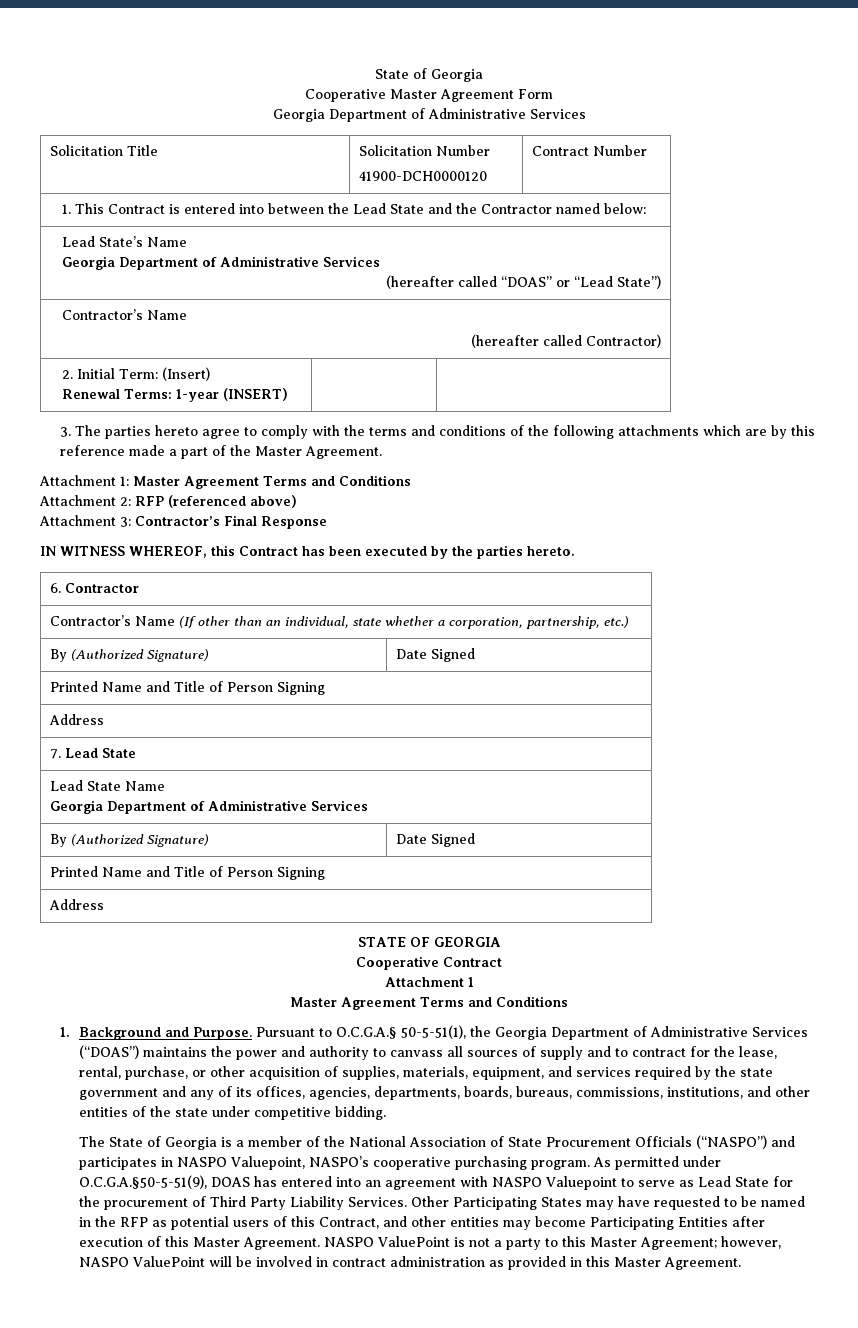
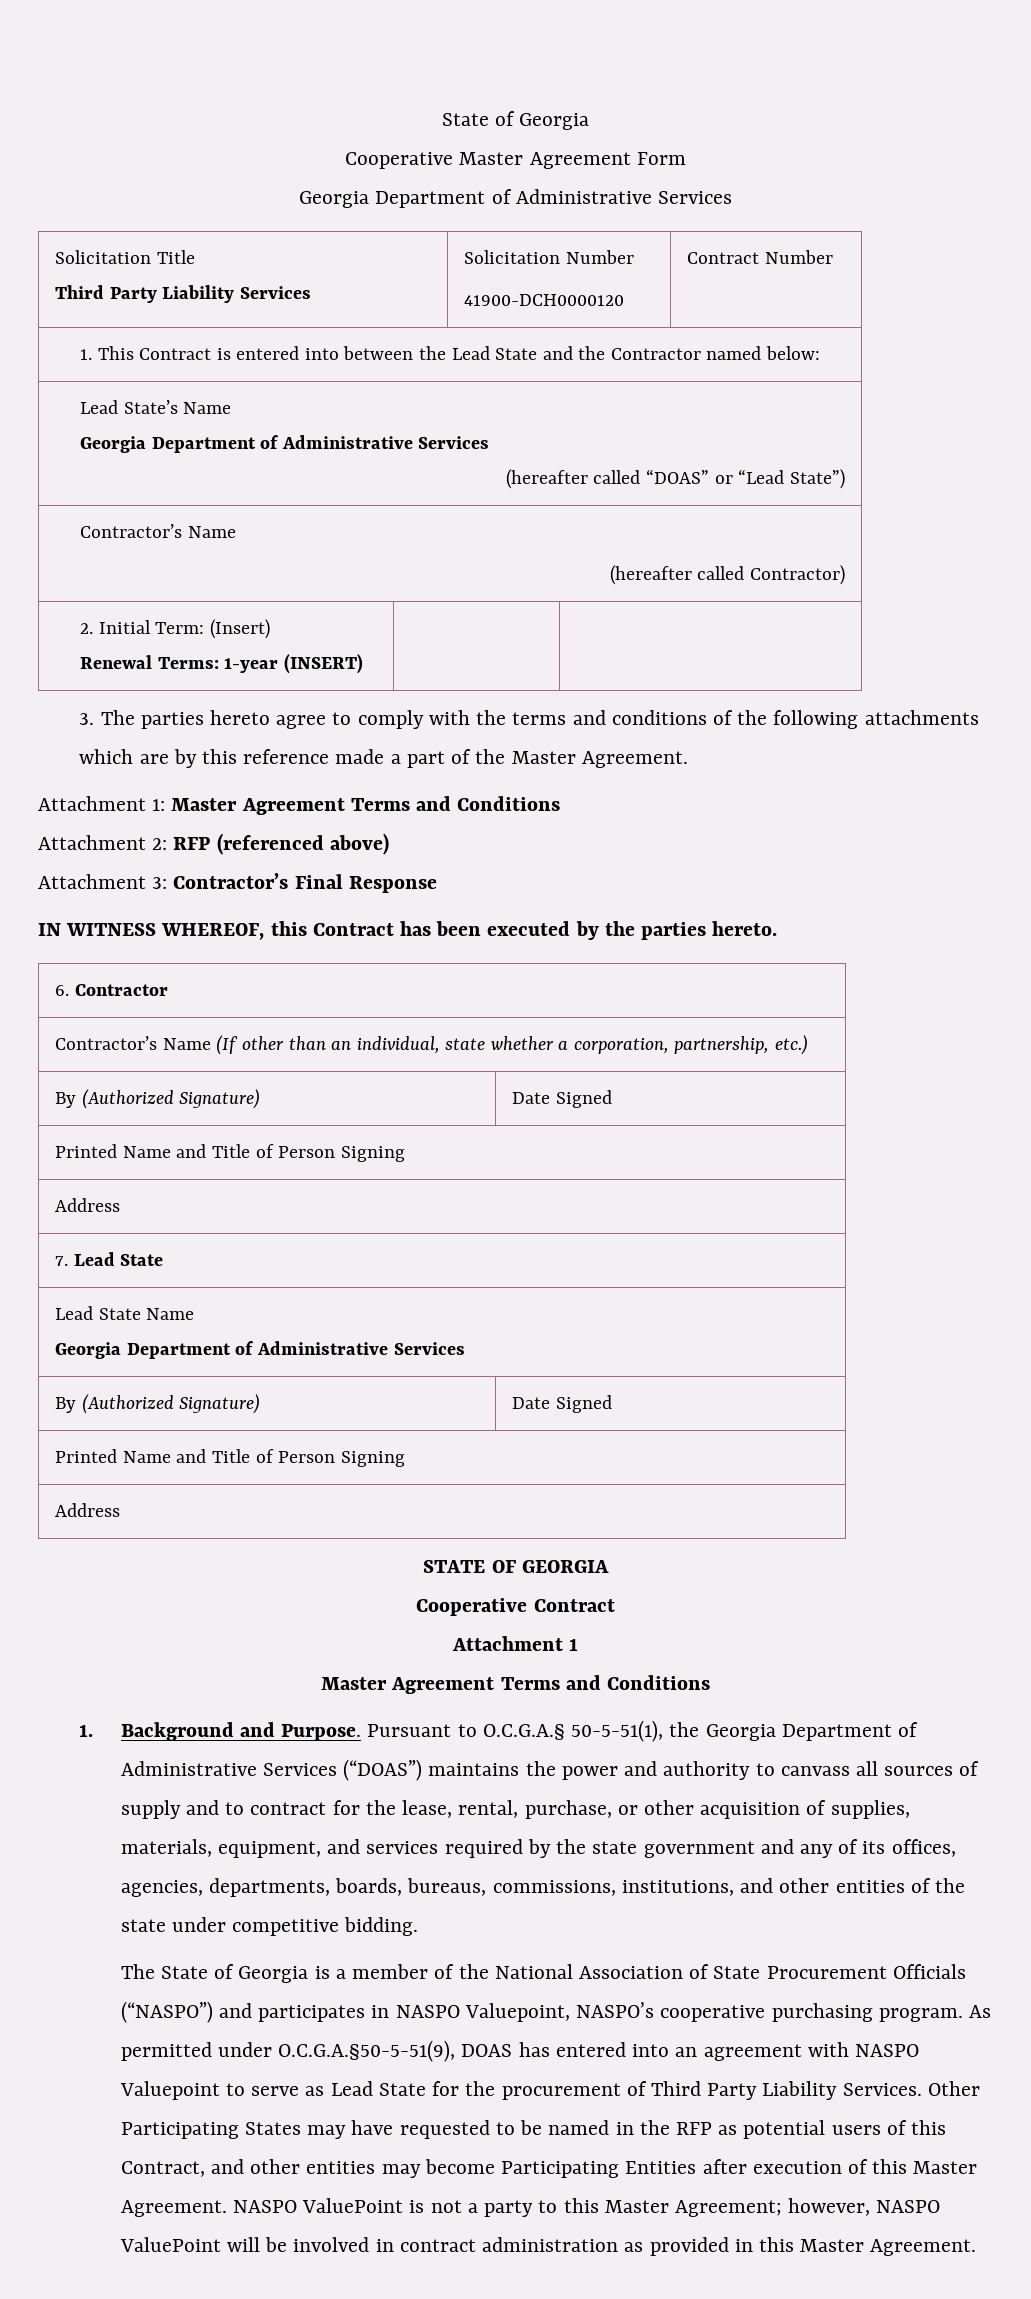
- Solicitation Title | Solicitation Number
+ Solicitation Title
+ Third Party Liability Services | Solicitation Number

